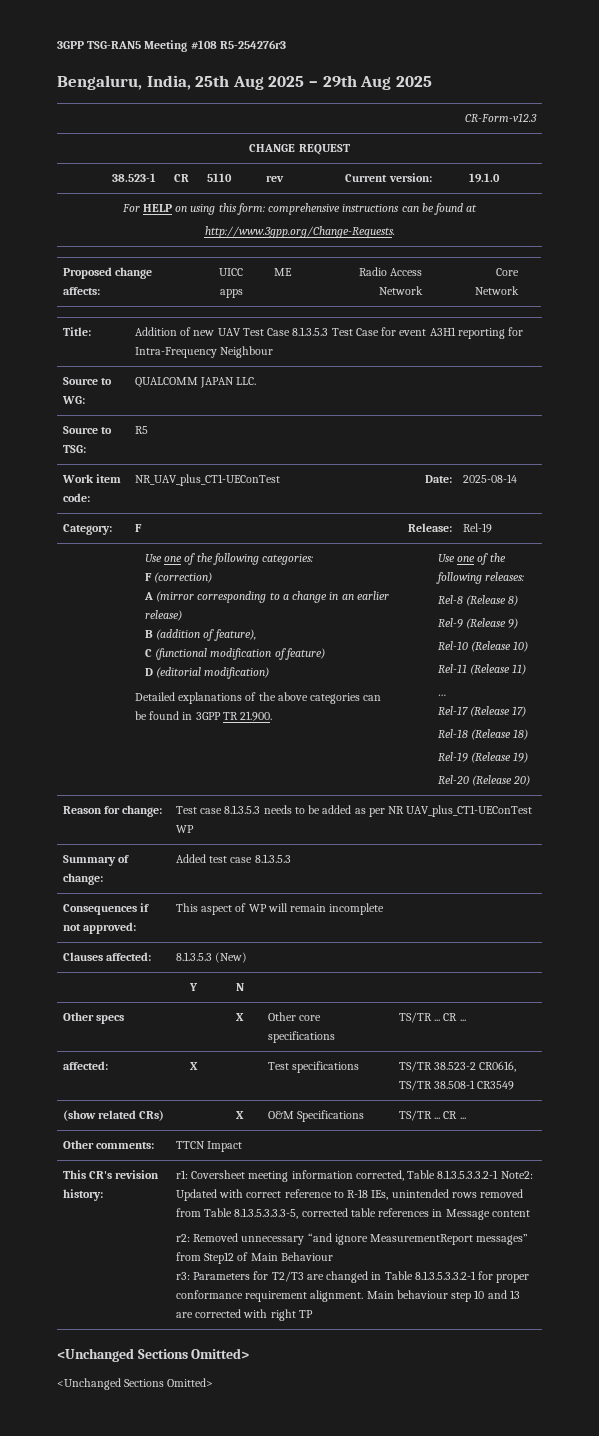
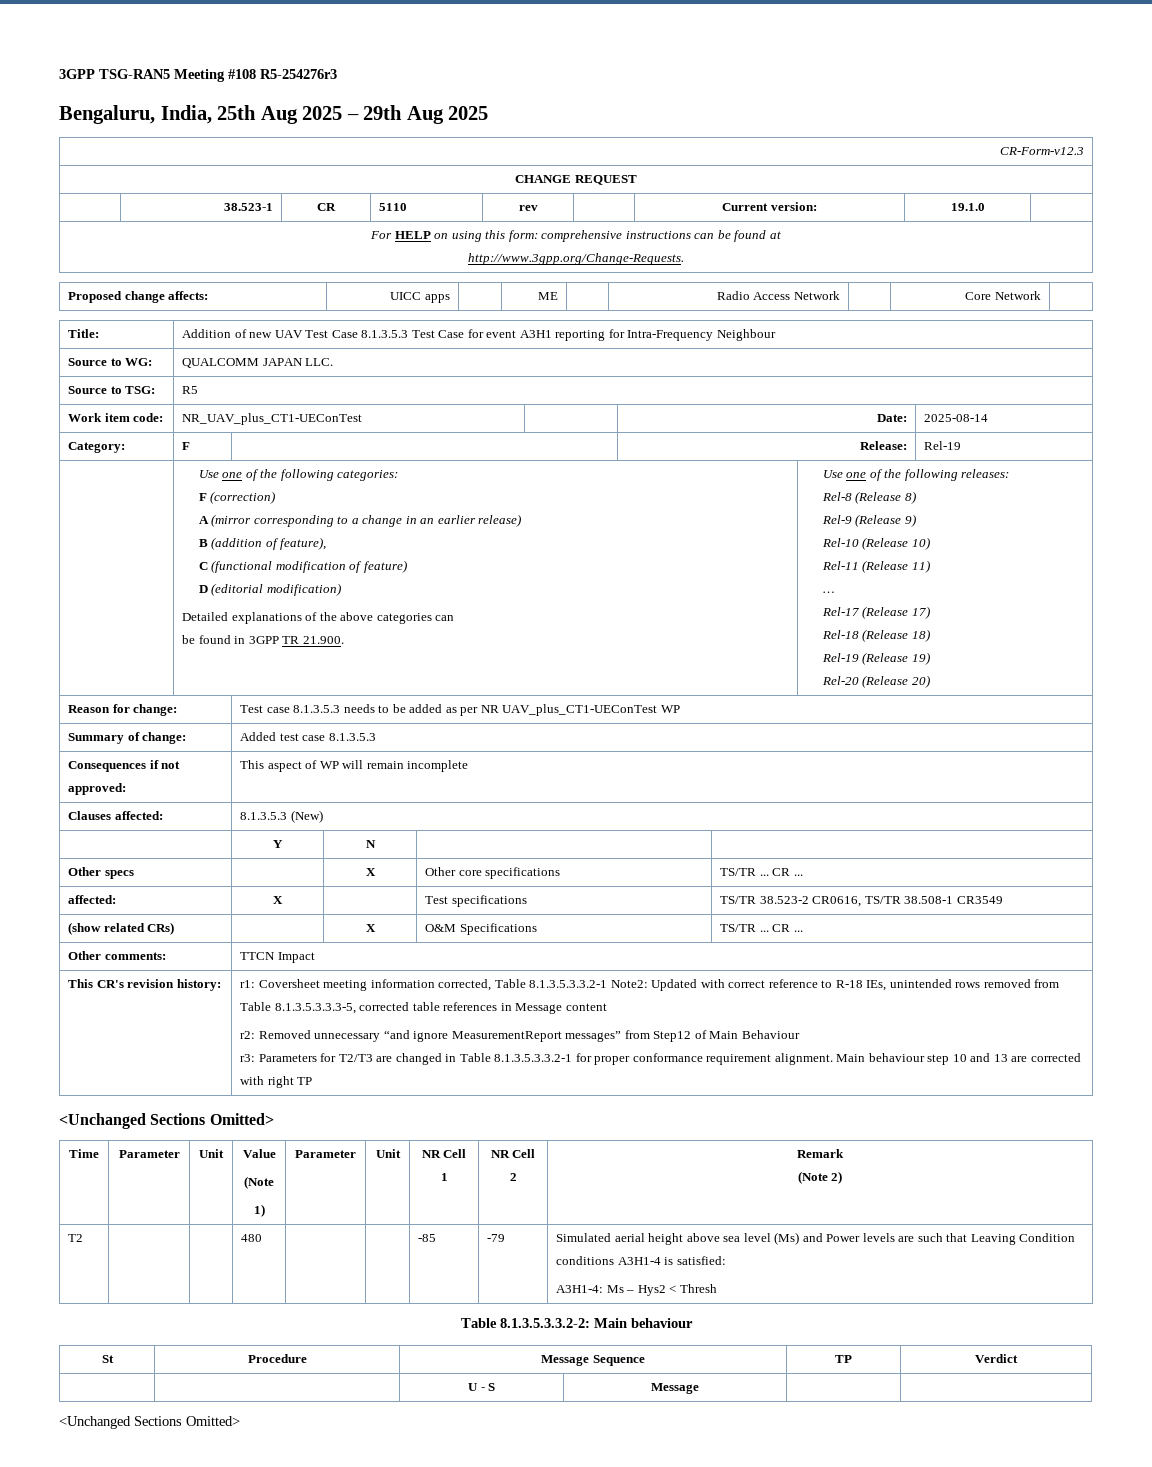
+ Time | Parameter | Unit | Value
+ (Note
+ 1) | Parameter | Unit | NR Cell 1 | NR Cell 2 | Remark
+ (Note 2)
+ T2 | | | 480 | | | -85 | -79 | Simulated aerial height above sea level (Ms) and Power levels are such that Leaving Condition conditions A3H1-4 is satisfied:
+ A3H1-4: Ms – Hys2 < Thresh
+ Table 8.1.3.5.3.3.2-2: Main behaviour
+ St | Procedure | Message Sequence | TP | Verdict
+ | | U - S | Message | |

